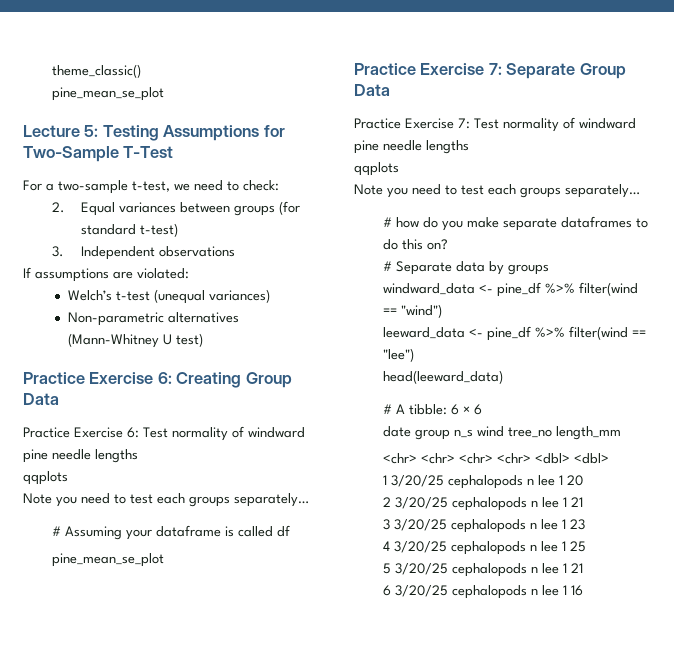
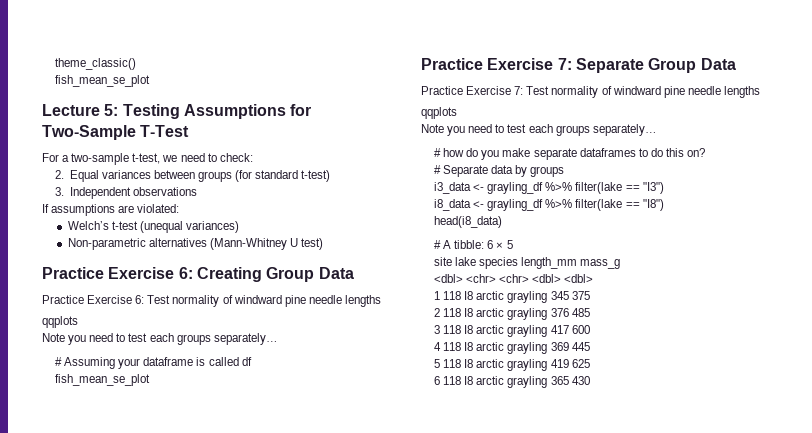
  theme_classic()
- pine_mean_se_plot
+ fish_mean_se_plot
  # Assuming your dataframe is called df
- pine_mean_se_plot
+ fish_mean_se_plot
- windward_data <- pine_df %>% filter(wind == "wind")
- leeward_data <- pine_df %>% filter(wind == "lee")
- head(leeward_data)
+ i3_data <- grayling_df %>% filter(lake == "I3")
+ i8_data <- grayling_df %>% filter(lake == "I8")
+ head(i8_data)
- # A tibble: 6 × 6
- date group n_s wind tree_no length_mm
- <chr> <chr> <chr> <chr> <dbl> <dbl>
+ # A tibble: 6 × 5
+ site lake species length_mm mass_g
+ <dbl> <chr> <chr> <dbl> <dbl>
- 1 3/20/25 cephalopods n lee 1 20
- 2 3/20/25 cephalopods n lee 1 21
- 3 3/20/25 cephalopods n lee 1 23
- 4 3/20/25 cephalopods n lee 1 25
- 5 3/20/25 cephalopods n lee 1 21
- 6 3/20/25 cephalopods n lee 1 16
+ 1 118 I8 arctic grayling 345 375
+ 2 118 I8 arctic grayling 376 485
+ 3 118 I8 arctic grayling 417 600
+ 4 118 I8 arctic grayling 369 445
+ 5 118 I8 arctic grayling 419 625
+ 6 118 I8 arctic grayling 365 430

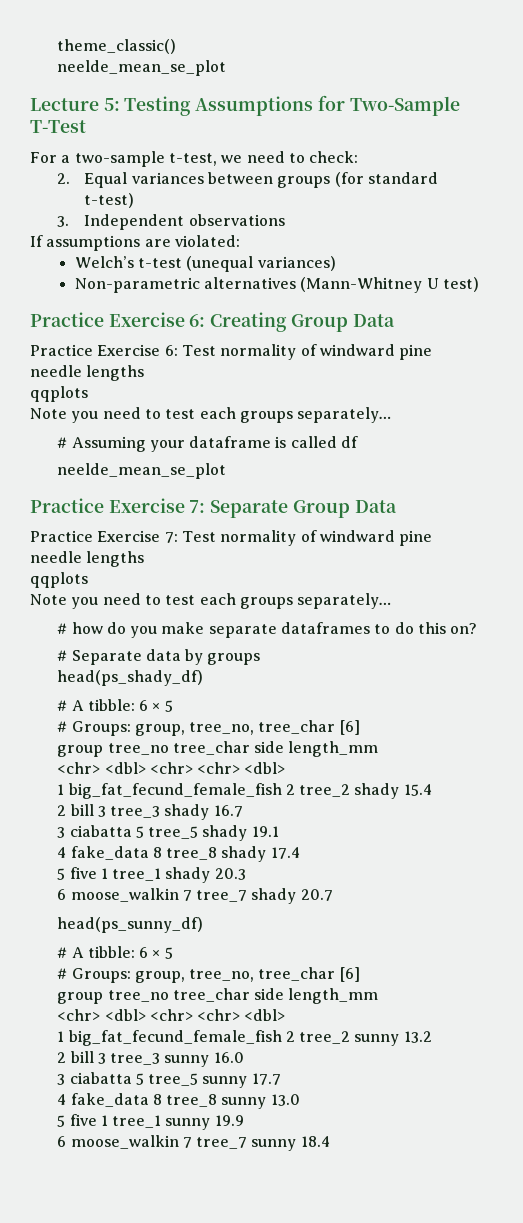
  theme_classic()
- fish_mean_se_plot
+ neelde_mean_se_plot
  # Assuming your dataframe is called df
- fish_mean_se_plot
+ neelde_mean_se_plot
- i3_data <- grayling_df %>% filter(lake == "I3")
- i8_data <- grayling_df %>% filter(lake == "I8")
- head(i8_data)
+ head(ps_shady_df)
  # A tibble: 6 × 5
- site lake species length_mm mass_g
- <dbl> <chr> <chr> <dbl> <dbl>
- 1 118 I8 arctic grayling 345 375
- 2 118 I8 arctic grayling 376 485
- 3 118 I8 arctic grayling 417 600
- 4 118 I8 arctic grayling 369 445
- 5 118 I8 arctic grayling 419 625
- 6 118 I8 arctic grayling 365 430
+ # Groups: group, tree_no, tree_char [6]
+ group tree_no tree_char side length_mm
+ <chr> <dbl> <chr> <chr> <dbl>
+ 1 big_fat_fecund_female_fish 2 tree_2 shady 15.4
+ 2 bill 3 tree_3 shady 16.7
+ 3 ciabatta 5 tree_5 shady 19.1
+ 4 fake_data 8 tree_8 shady 17.4
+ 5 five 1 tree_1 shady 20.3
+ 6 moose_walkin 7 tree_7 shady 20.7
+ head(ps_sunny_df)
+ # A tibble: 6 × 5
+ # Groups: group, tree_no, tree_char [6]
+ group tree_no tree_char side length_mm
+ <chr> <dbl> <chr> <chr> <dbl>
+ 1 big_fat_fecund_female_fish 2 tree_2 sunny 13.2
+ 2 bill 3 tree_3 sunny 16.0
+ 3 ciabatta 5 tree_5 sunny 17.7
+ 4 fake_data 8 tree_8 sunny 13.0
+ 5 five 1 tree_1 sunny 19.9
+ 6 moose_walkin 7 tree_7 sunny 18.4

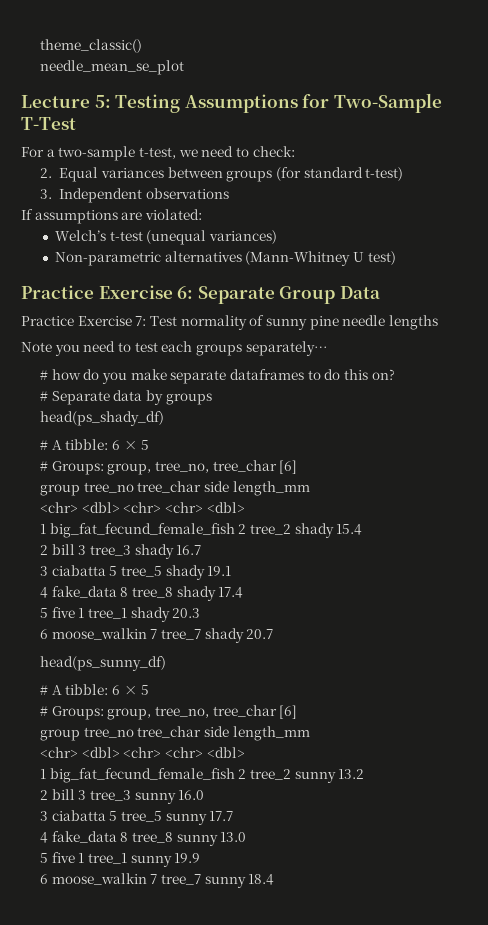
  theme_classic()
- neelde_mean_se_plot
+ needle_mean_se_plot
- Practice Exercise 6: Creating Group Data
- Practice Exercise 6: Test normality of windward pine needle lengths
- qqplots
- Note you need to test each groups separately…
- # Assuming your dataframe is called df
- neelde_mean_se_plot
- Practice Exercise 7: Separate Group Data
+ Practice Exercise 6: Separate Group Data
- Practice Exercise 7: Test normality of windward pine needle lengths
- qqplots
+ Practice Exercise 7: Test normality of sunny pine needle lengths

